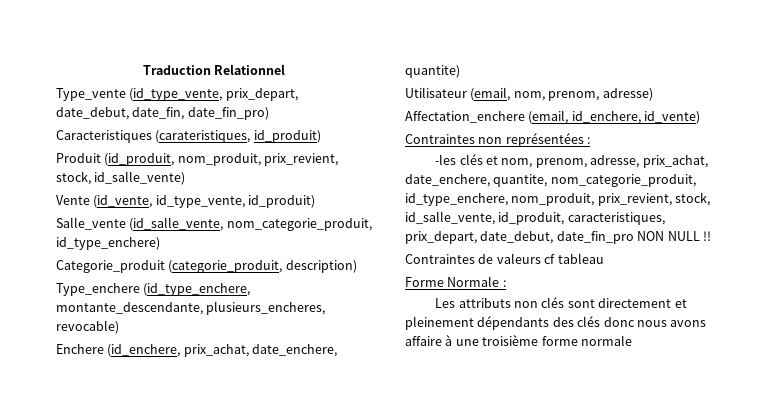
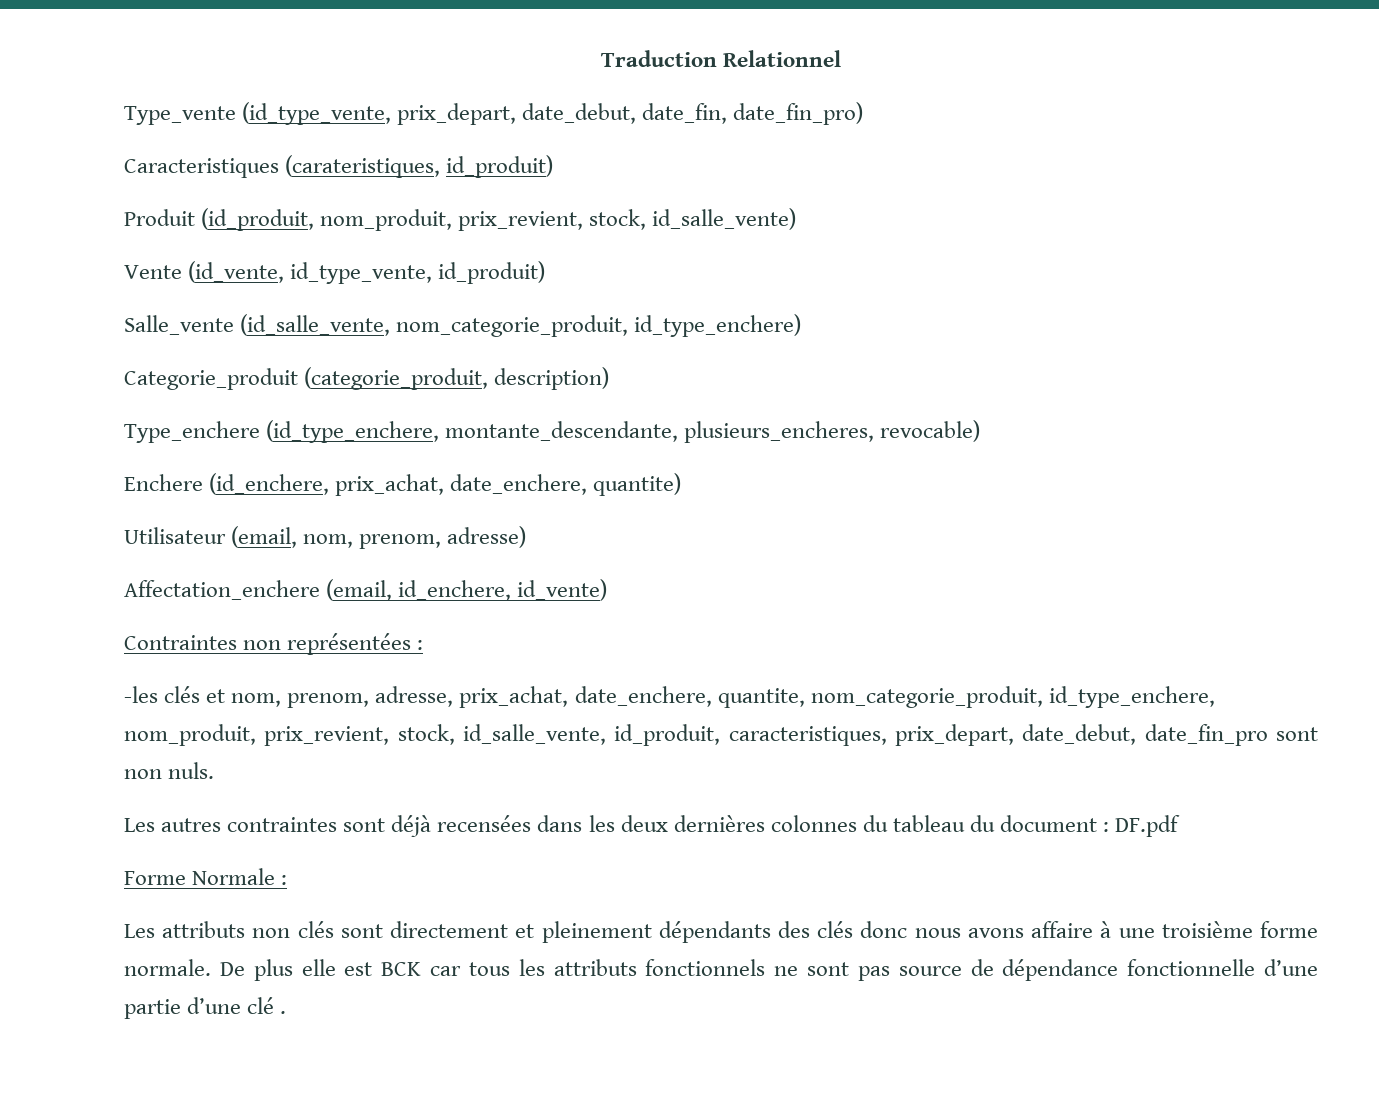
- -les clés et nom, prenom, adresse, prix_achat, date_enchere, quantite, nom_categorie_produit, id_type_enchere, nom_produit, prix_revient, stock, id_salle_vente, id_produit, caracteristiques, prix_depart, date_debut, date_fin_pro NON NULL !!
- Contraintes de valeurs cf tableau
+ -les clés et nom, prenom, adresse, prix_achat, date_enchere, quantite, nom_categorie_produit, id_type_enchere, nom_produit, prix_revient, stock, id_salle_vente, id_produit, caracteristiques, prix_depart, date_debut, date_fin_pro sont non nuls.
+ Les autres contraintes sont déjà recensées dans les deux dernières colonnes du tableau du document : DF.pdf
- Les attributs non clés sont directement et pleinement dépendants des clés donc nous avons affaire à une troisième forme normale
+ Les attributs non clés sont directement et pleinement dépendants des clés donc nous avons affaire à une troisième forme normale. De plus elle est BCK car tous les attributs fonctionnels ne sont pas source de dépendance fonctionnelle d’une partie d’une clé .

